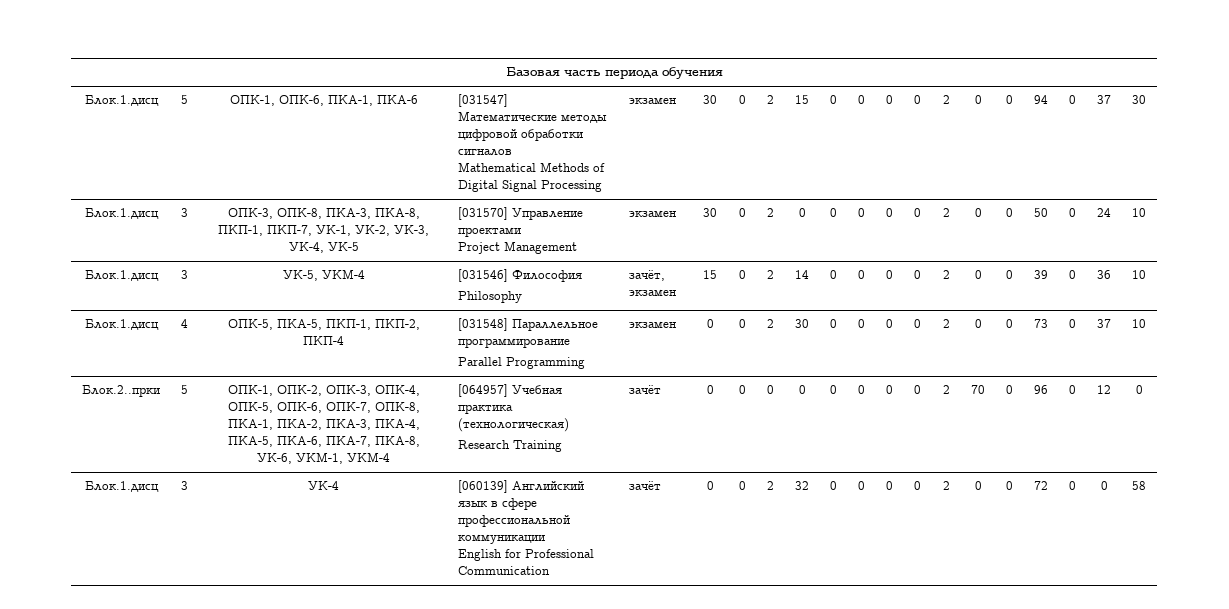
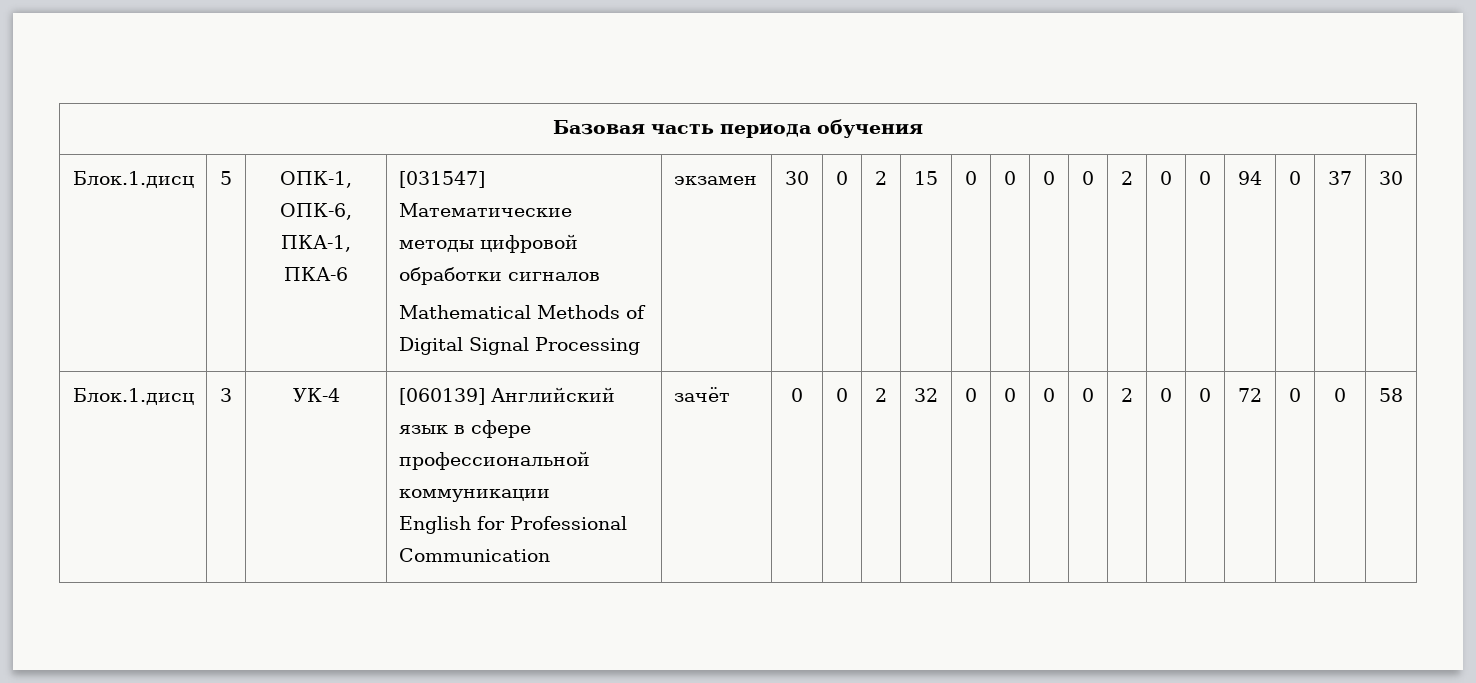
- Блок.1.дисц | 3 | ОПК-3, ОПК-8, ПКА-3, ПКА-8, ПКП-1, ПКП-7, УК-1, УК-2, УК-3, УК-4, УК-5 | [031570] Управление проектами
- Project Management | экзамен | 30 | 0 | 2 | 0 | 0 | 0 | 0 | 0 | 2 | 0 | 0 | 50 | 0 | 24 | 10
- Блок.1.дисц | 3 | УК-5, УКМ-4 | [031546] Философия
- Philosophy | зачёт, экзамен | 15 | 0 | 2 | 14 | 0 | 0 | 0 | 0 | 2 | 0 | 0 | 39 | 0 | 36 | 10
- Блок.1.дисц | 4 | ОПК-5, ПКА-5, ПКП-1, ПКП-2, ПКП-4 | [031548] Параллельное программирование
- Parallel Programming | экзамен | 0 | 0 | 2 | 30 | 0 | 0 | 0 | 0 | 2 | 0 | 0 | 73 | 0 | 37 | 10
- Блок.2..прки | 5 | ОПК-1, ОПК-2, ОПК-3, ОПК-4, ОПК-5, ОПК-6, ОПК-7, ОПК-8, ПКА-1, ПКА-2, ПКА-3, ПКА-4, ПКА-5, ПКА-6, ПКА-7, ПКА-8, УК-6, УКМ-1, УКМ-4 | [064957] Учебная практика (технологическая)
- Research Training | зачёт | 0 | 0 | 0 | 0 | 0 | 0 | 0 | 0 | 2 | 70 | 0 | 96 | 0 | 12 | 0

